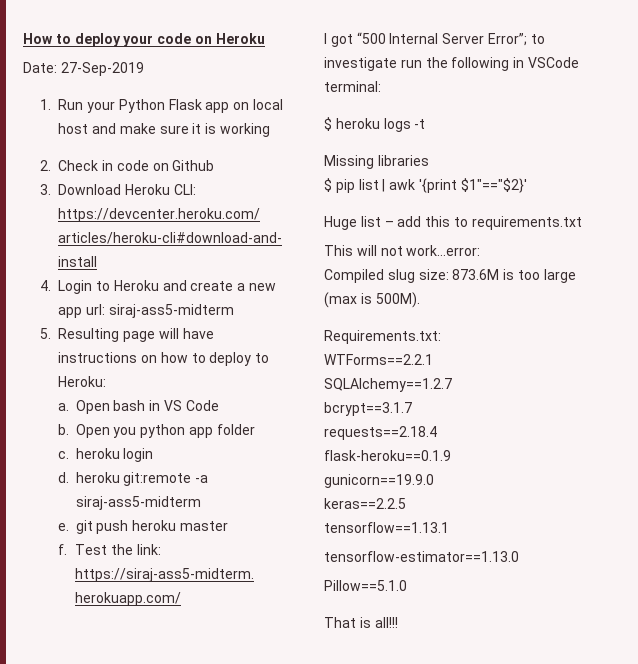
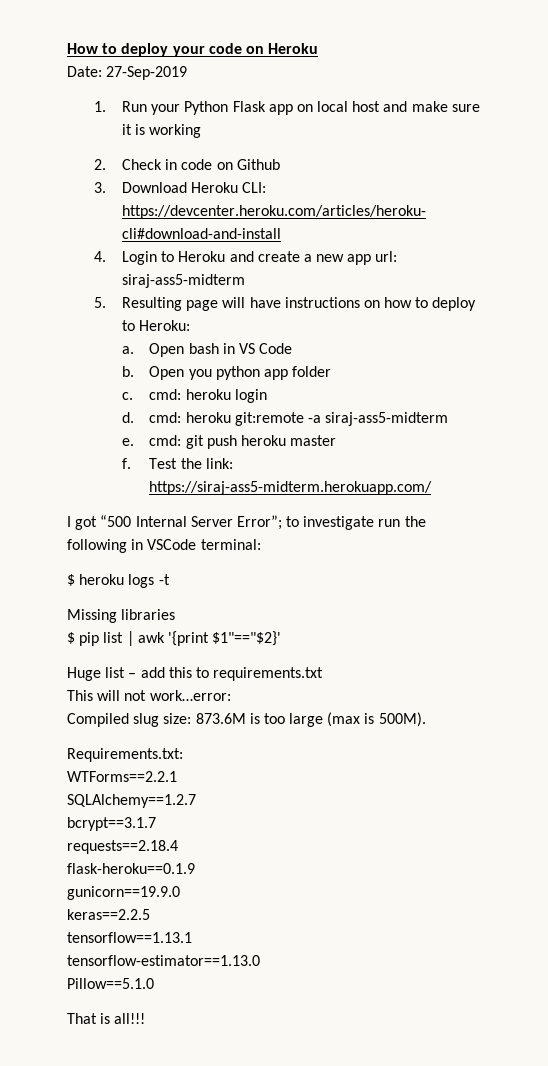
- c. heroku login
+ c. cmd: heroku login
- d. heroku git:remote -a siraj-ass5-midterm
+ d. cmd: heroku git:remote -a siraj-ass5-midterm
- e. git push heroku master
+ e. cmd: git push heroku master

